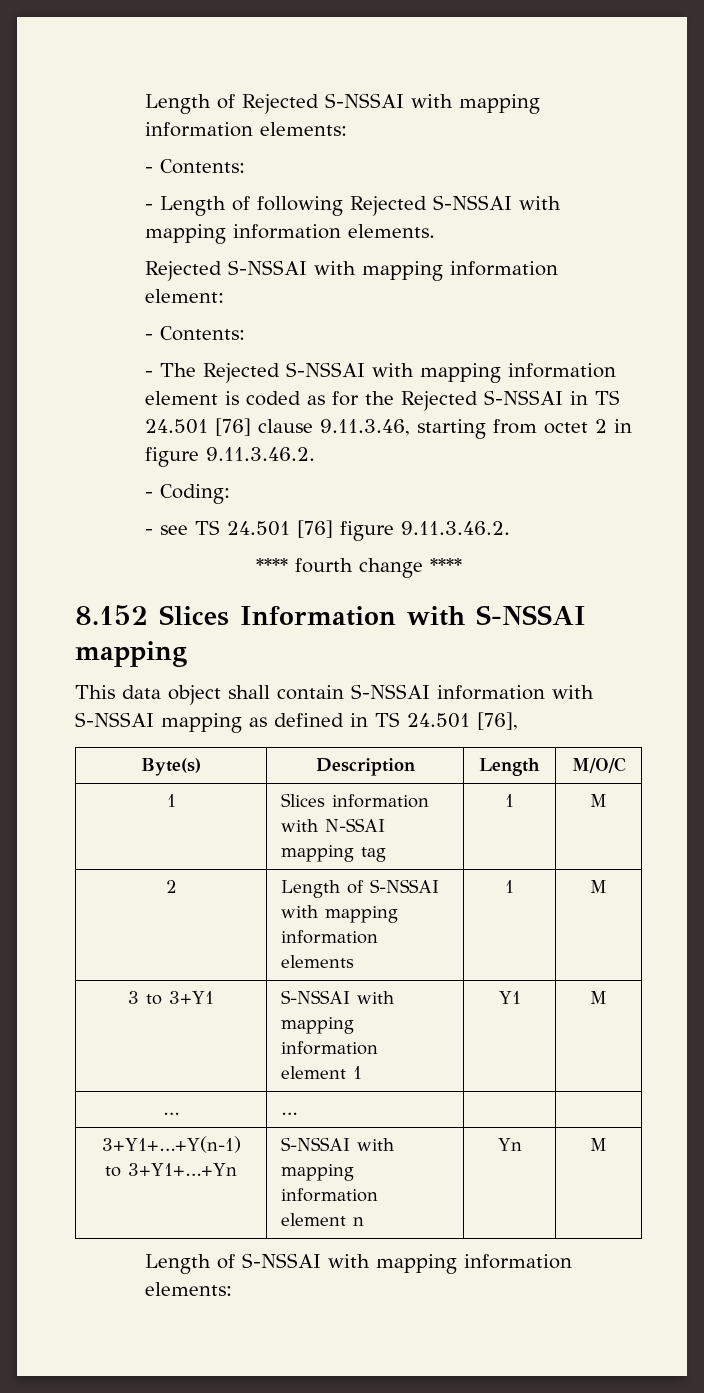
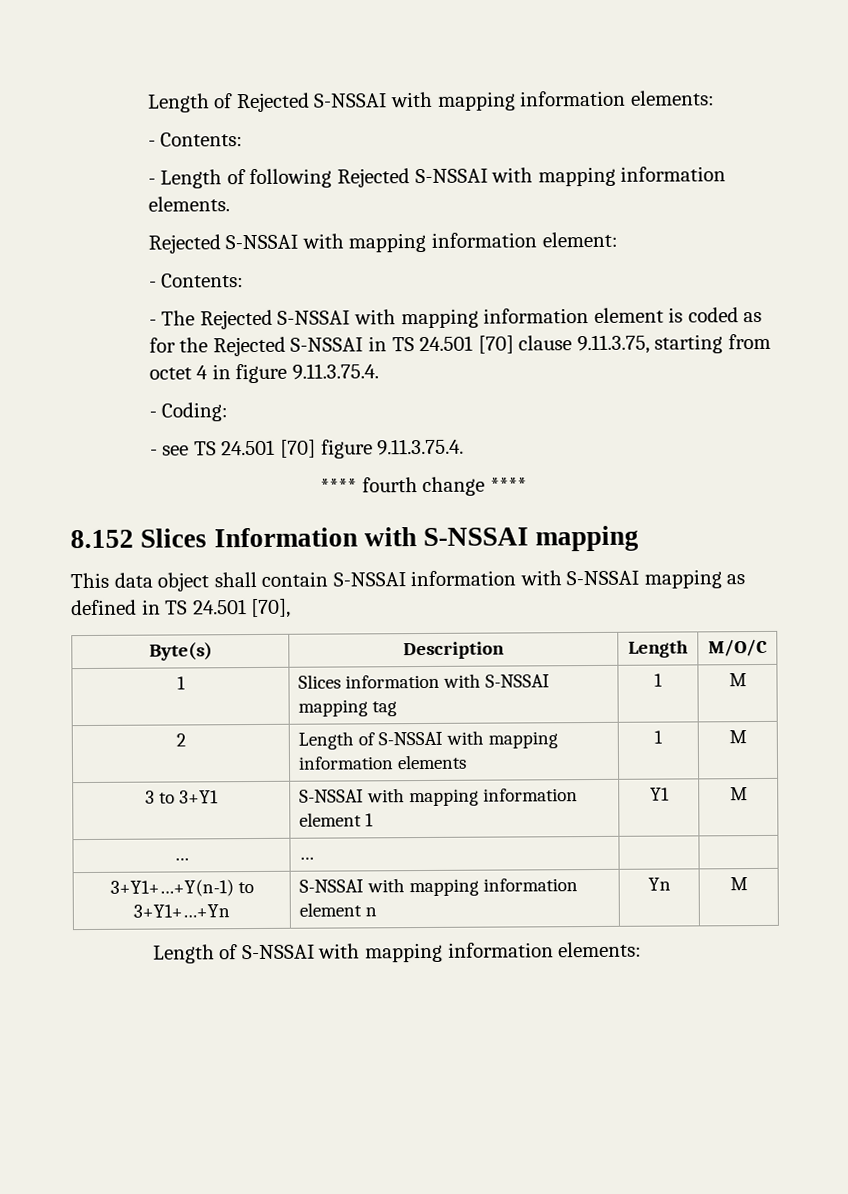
- - The Rejected S-NSSAI with mapping information element is coded as for the Rejected S-NSSAI in TS 24.501 [76] clause 9.11.3.46, starting from octet 2 in figure 9.11.3.46.2.
+ - The Rejected S-NSSAI with mapping information element is coded as for the Rejected S-NSSAI in TS 24.501 [70] clause 9.11.3.75, starting from octet 4 in figure 9.11.3.75.4.
- - see TS 24.501 [76] figure 9.11.3.46.2.
+ - see TS 24.501 [70] figure 9.11.3.75.4.
- This data object shall contain S-NSSAI information with S-NSSAI mapping as defined in TS 24.501 [76],
+ This data object shall contain S-NSSAI information with S-NSSAI mapping as defined in TS 24.501 [70],
- 1 | Slices information with N-SSAI mapping tag | 1 | M
+ 1 | Slices information with S-NSSAI mapping tag | 1 | M

